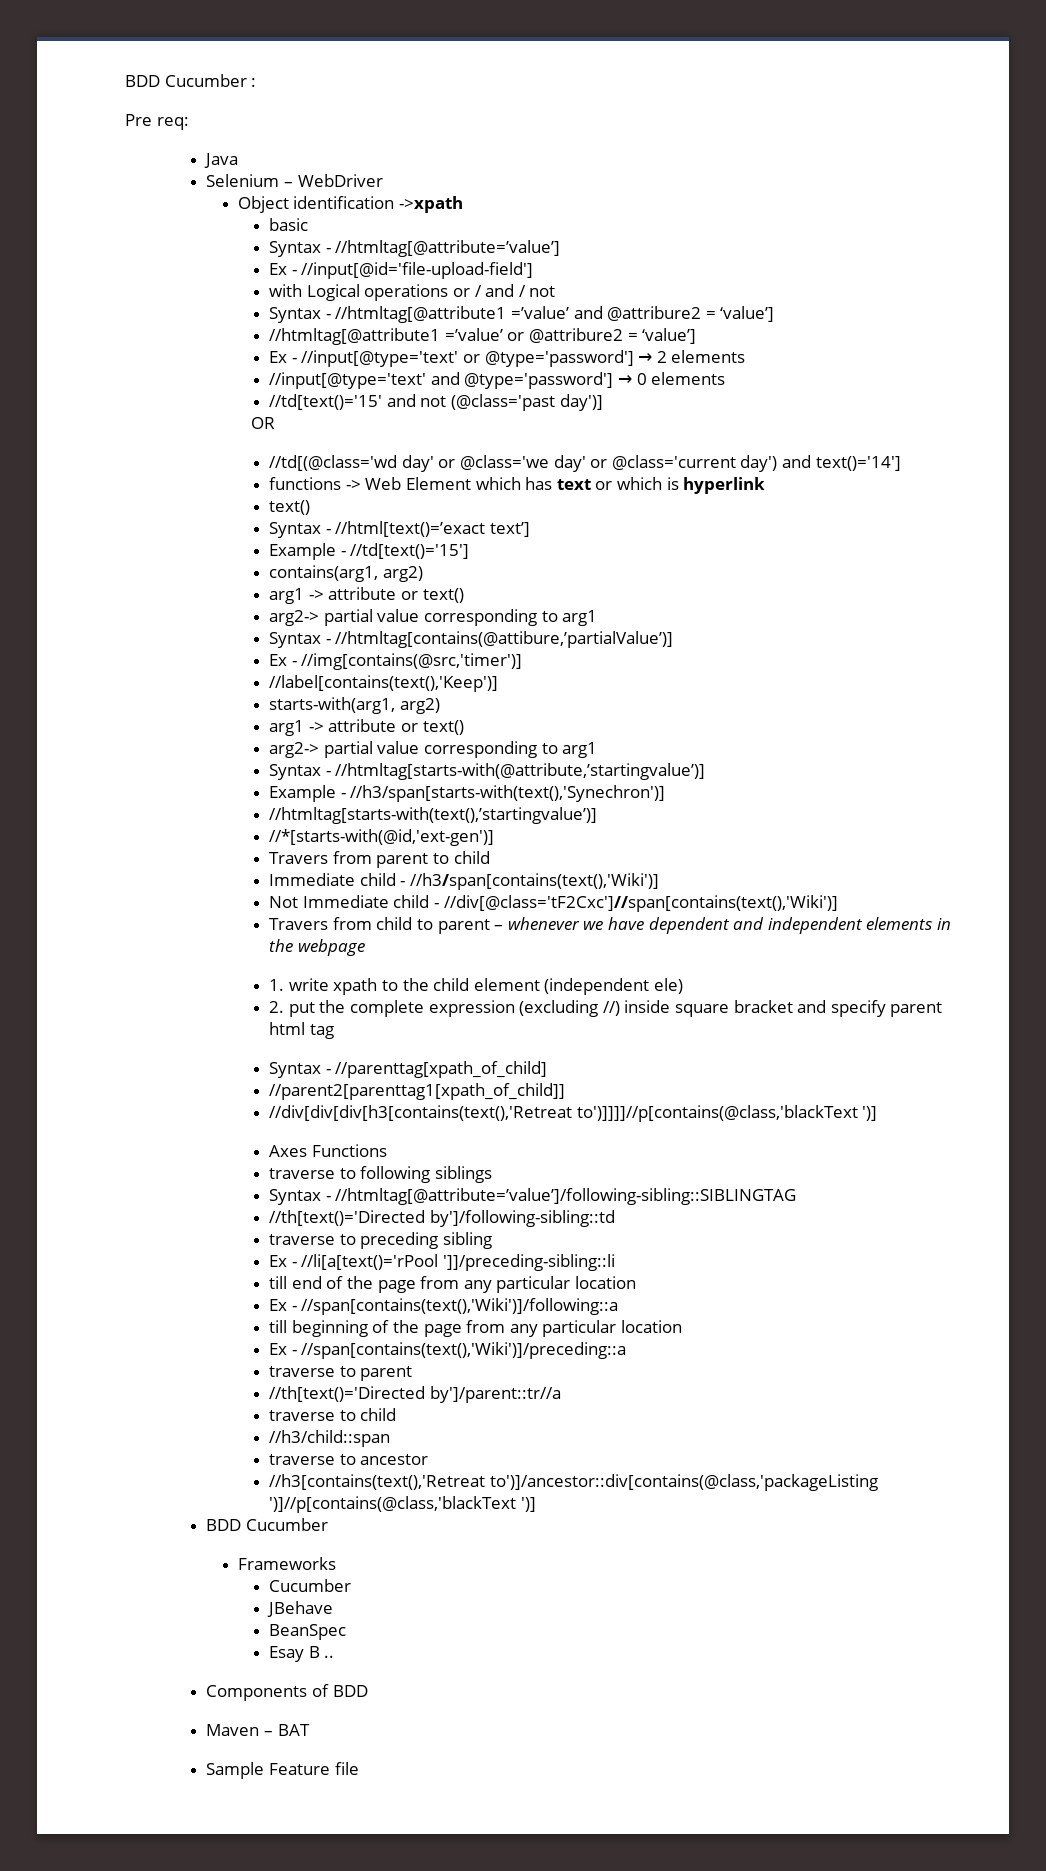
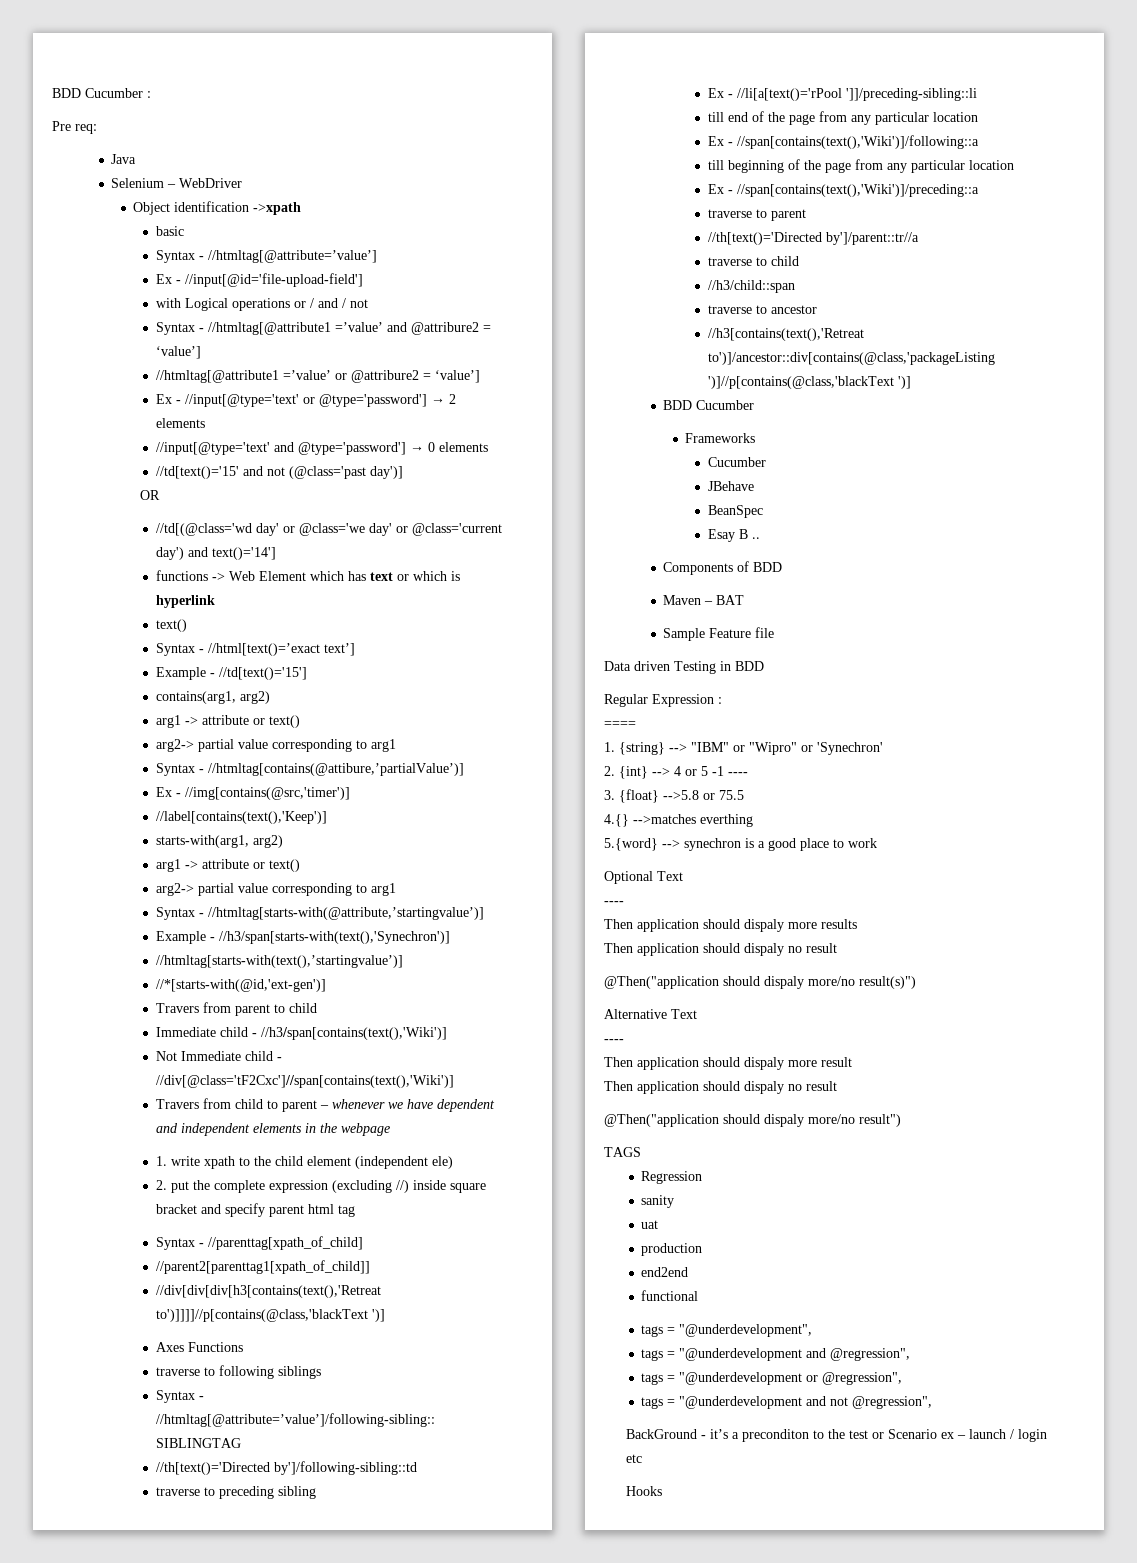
+ Data driven Testing in BDD
+ Regular Expression :
+ ====
+ 1. {string} --> "IBM" or "Wipro" or 'Synechron'
+ 2. {int} --> 4 or 5 -1 ----
+ 3. {float} -->5.8 or 75.5
+ 4.{} -->matches everthing
+ 5.{word} --> synechron is a good place to work
+ Optional Text
+ ----
+ Then application should dispaly more results
+ Then application should dispaly no result
+ @Then("application should dispaly more/no result(s)")
+ Alternative Text
+ ----
+ Then application should dispaly more result
+ Then application should dispaly no result
+ @Then("application should dispaly more/no result")
+ TAGS
+ Regression
+ sanity
+ uat
+ production
+ end2end
+ functional
+ tags = "@underdevelopment",
+ tags = "@underdevelopment and @regression",
+ tags = "@underdevelopment or @regression",
+ tags = "@underdevelopment and not @regression",
+ BackGround - it’s a preconditon to the test or Scenario ex – launch / login etc
+ Hooks

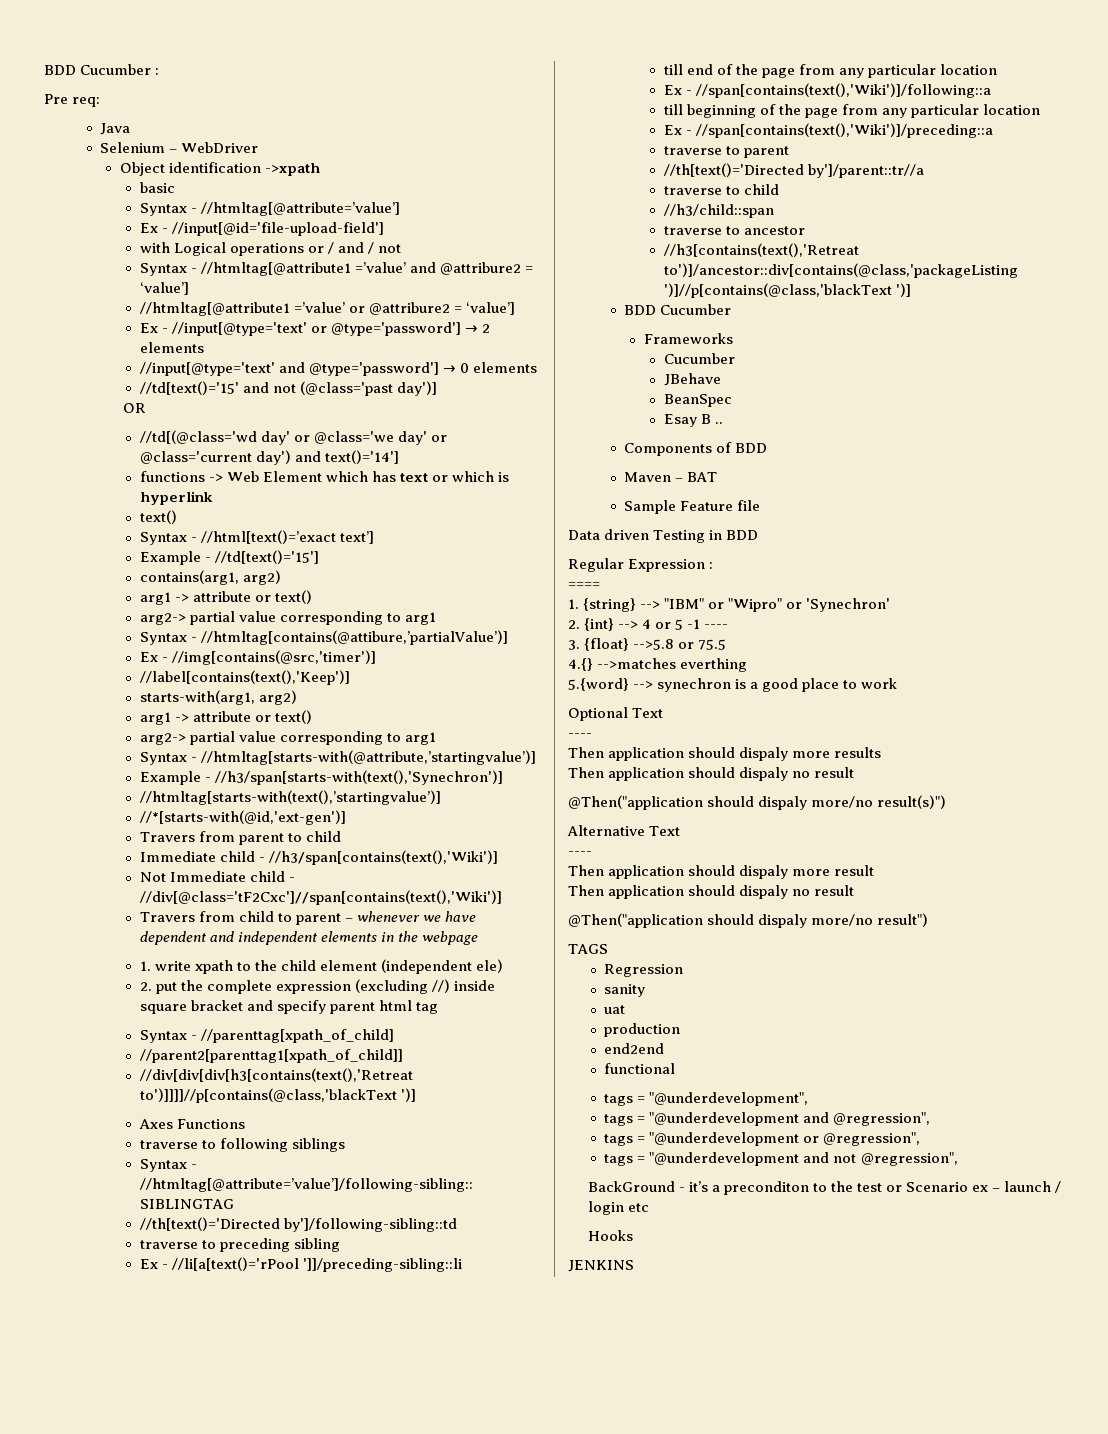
+ JENKINS

